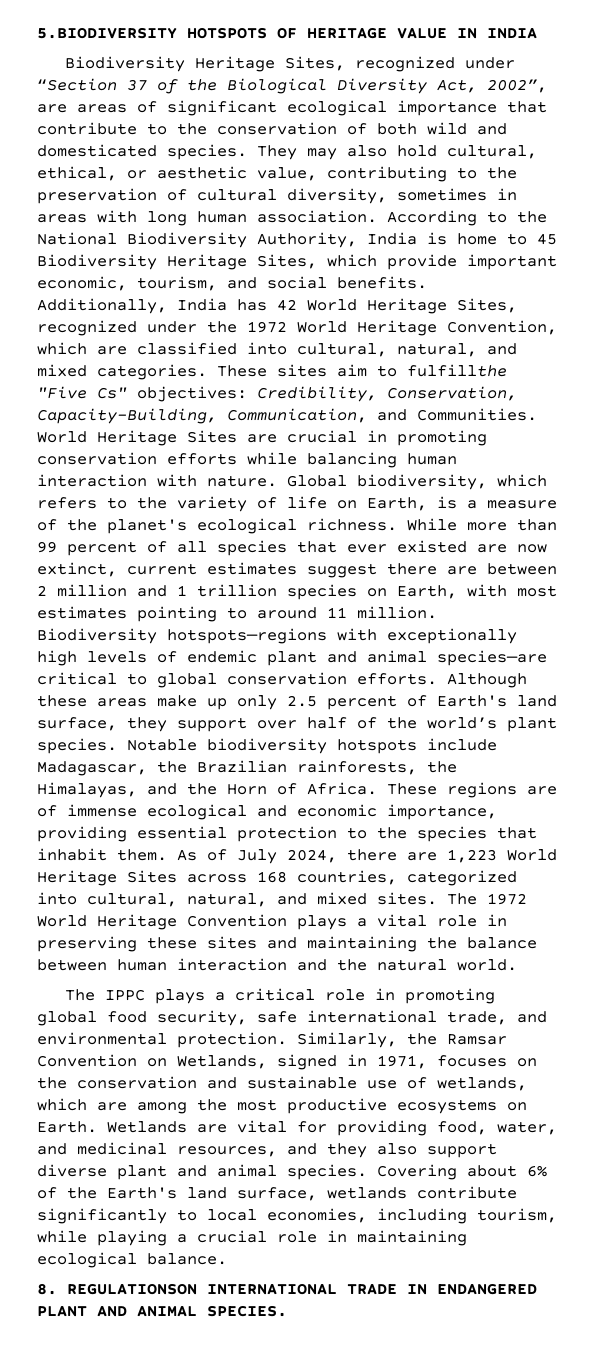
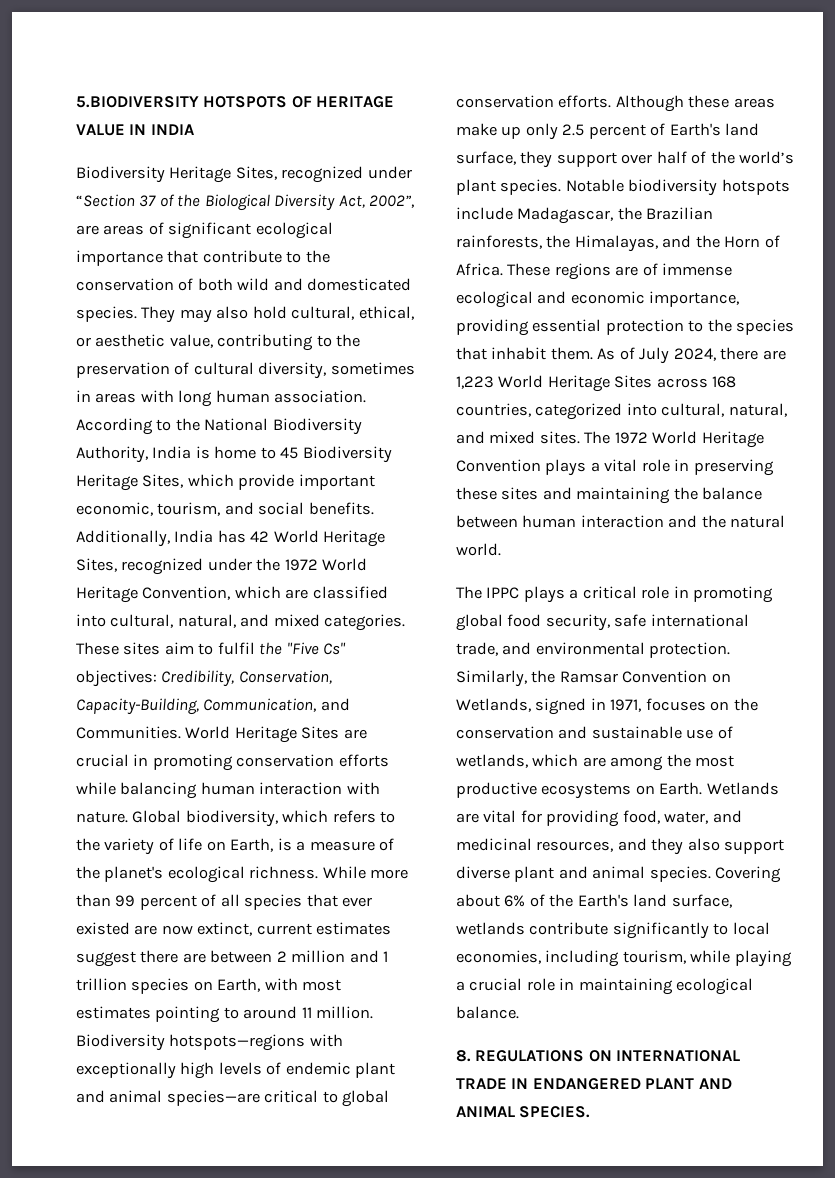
- These sites aim to fulfillthe "Five Cs" objectives: Credibility, Conservation, Capacity-Building, Communication, and Communities.
+ These sites aim to fulfil the "Five Cs" objectives: Credibility, Conservation, Capacity-Building, Communication, and Communities.
- 8. REGULATIONSON INTERNATIONAL TRADE IN ENDANGERED PLANT AND ANIMAL SPECIES.
+ 8. REGULATIONS ON INTERNATIONAL TRADE IN ENDANGERED PLANT AND ANIMAL SPECIES.

